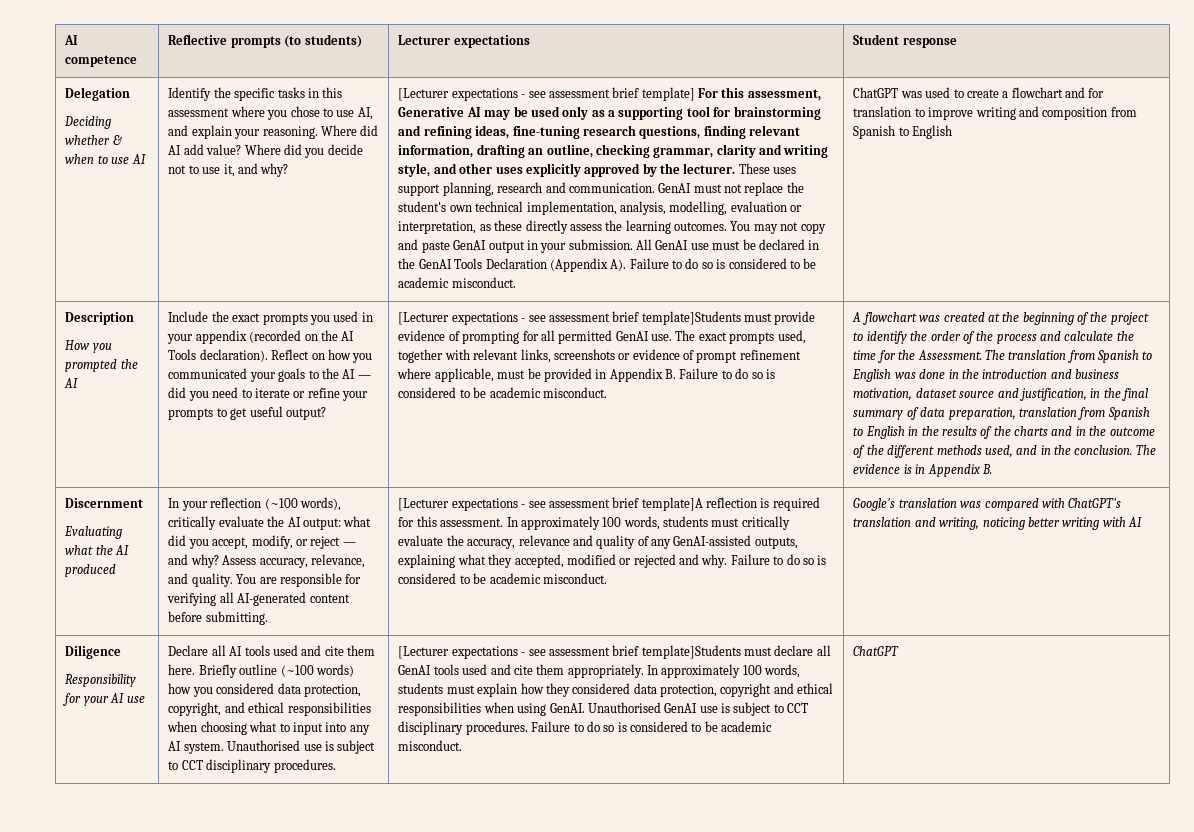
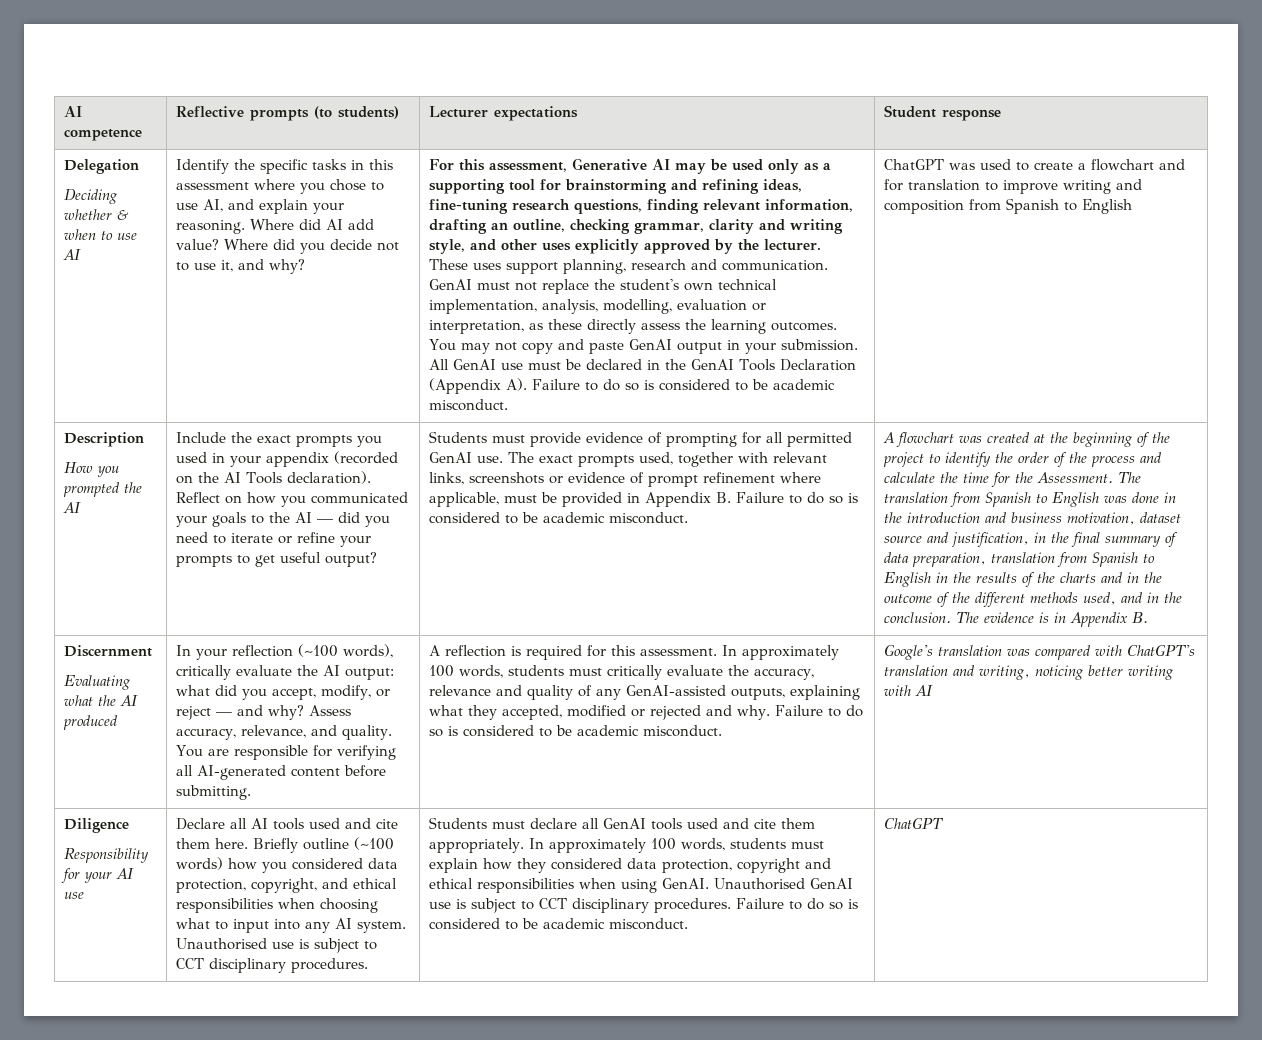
- [Lecturer expectations - see assessment brief template] For this assessment, Generative AI may be used only as a supporting tool for brainstorming and refining ideas, fine-tuning research questions, finding relevant information, drafting an outline, checking grammar, clarity and writing style, and other uses explicitly approved by the lecturer.
+ For this assessment, Generative AI may be used only as a supporting tool for brainstorming and refining ideas, fine-tuning research questions, finding relevant information, drafting an outline, checking grammar, clarity and writing style, and other uses explicitly approved by the lecturer.
- [Lecturer expectations - see assessment brief template]Students must provide evidence of prompting for all permitted GenAI use.
+ Students must provide evidence of prompting for all permitted GenAI use.
- [Lecturer expectations - see assessment brief template]A reflection is required for this assessment.
+ A reflection is required for this assessment.
- [Lecturer expectations - see assessment brief template]Students must declare all GenAI tools used and cite them appropriately.
+ Students must declare all GenAI tools used and cite them appropriately.

